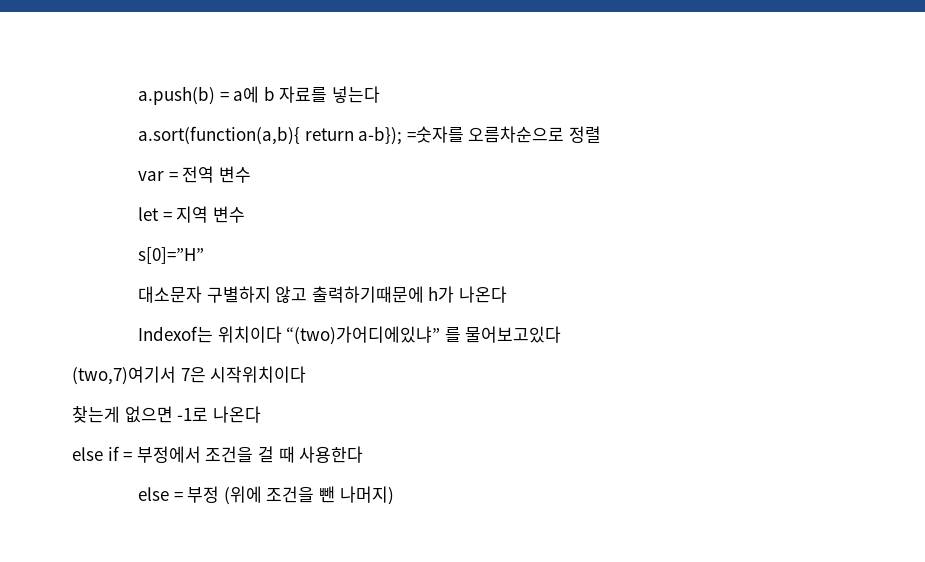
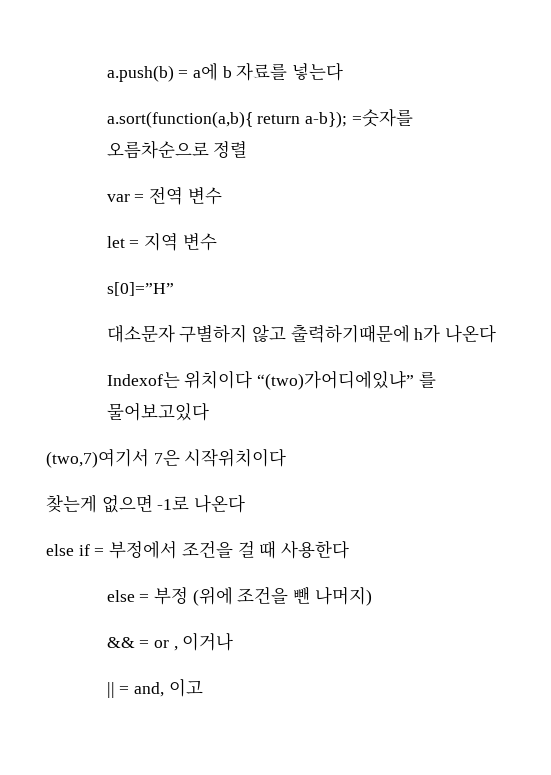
+ && = or , 이거나
+ || = and, 이고

